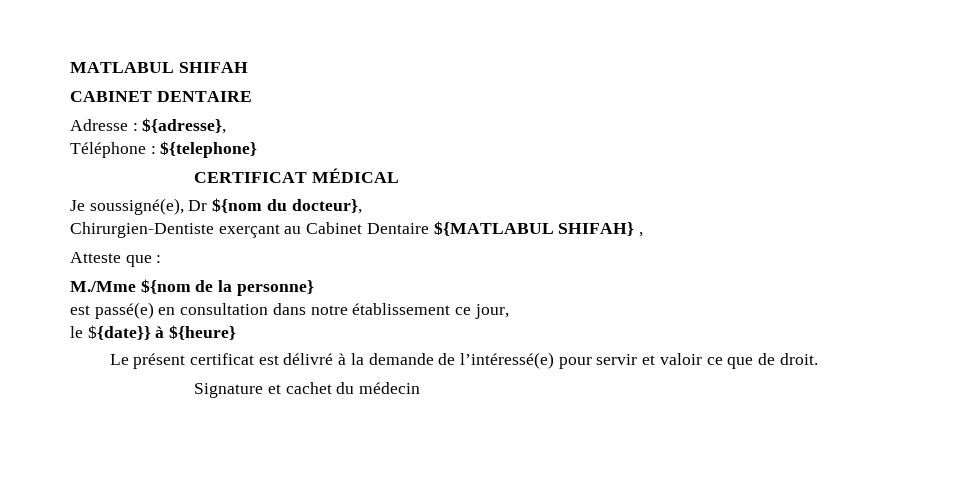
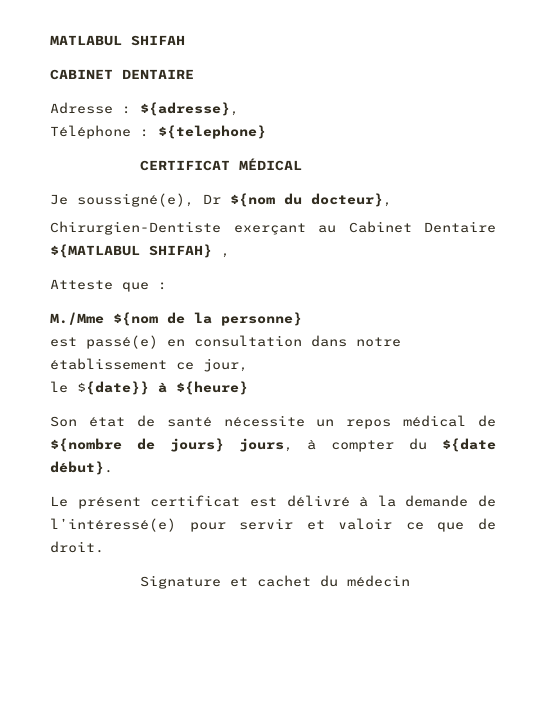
+ Son état de santé nécessite un repos médical de ${nombre de jours} jours, à compter du ${date début}.

